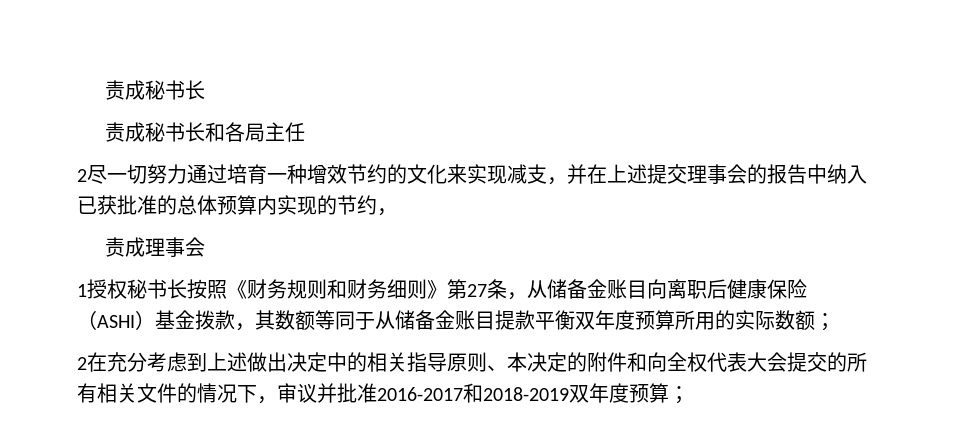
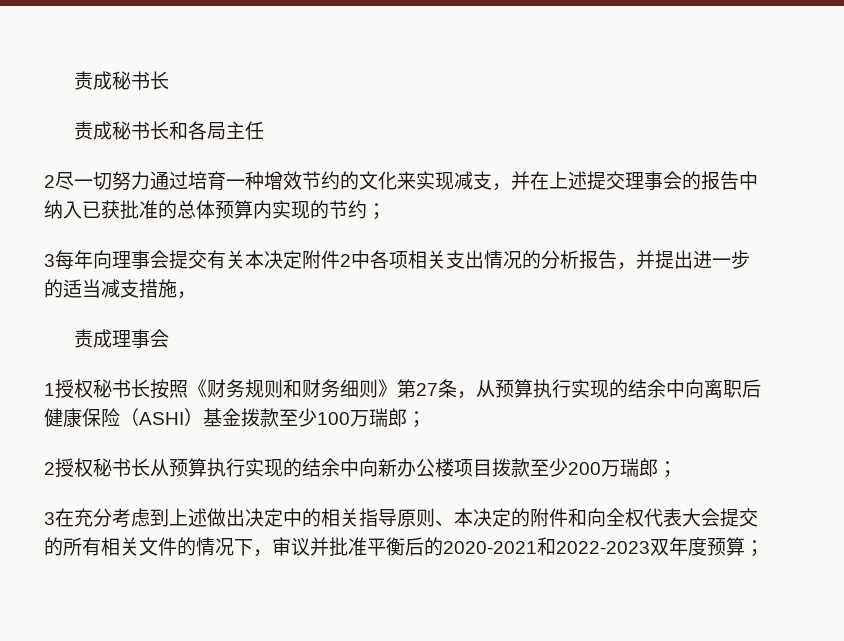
- 2尽一切努力通过培育一种增效节约的文化来实现减支，并在上述提交理事会的报告中纳入已获批准的总体预算内实现的节约，
+ 2尽一切努力通过培育一种增效节约的文化来实现减支，并在上述提交理事会的报告中纳入已获批准的总体预算内实现的节约；
+ 3每年向理事会提交有关本决定附件2中各项相关支出情况的分析报告，并提出进一步的适当减支措施，
- 1授权秘书长按照《财务规则和财务细则》第27条，从储备金账目向离职后健康保险（ASHI）基金拨款，其数额等同于从储备金账目提款平衡双年度预算所用的实际数额；
- 2在充分考虑到上述做出决定中的相关指导原则、本决定的附件和向全权代表大会提交的所有相关文件的情况下，审议并批准2016-2017和2018-2019双年度预算；
+ 1授权秘书长按照《财务规则和财务细则》第27条，从预算执行实现的结余中向离职后健康保险（ASHI）基金拨款至少100万瑞郎；
+ 2授权秘书长从预算执行实现的结余中向新办公楼项目拨款至少200万瑞郎；
+ 3在充分考虑到上述做出决定中的相关指导原则、本决定的附件和向全权代表大会提交的所有相关文件的情况下，审议并批准平衡后的2020-2021和2022-2023双年度预算；

